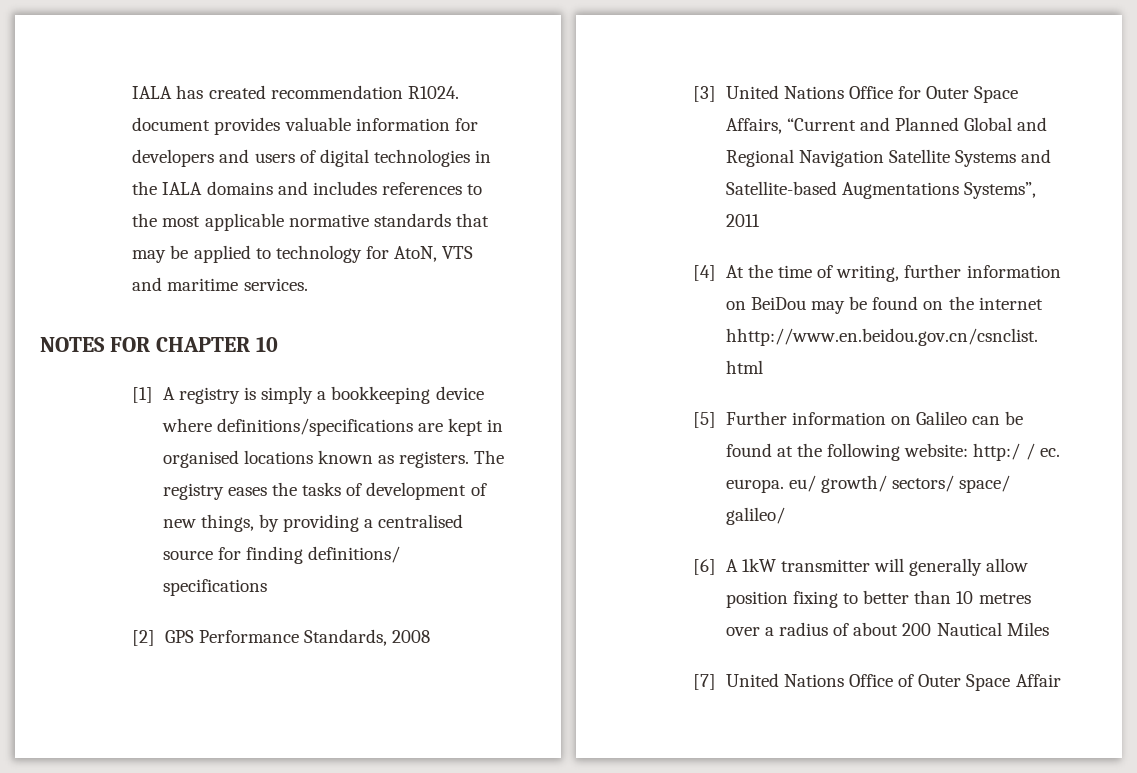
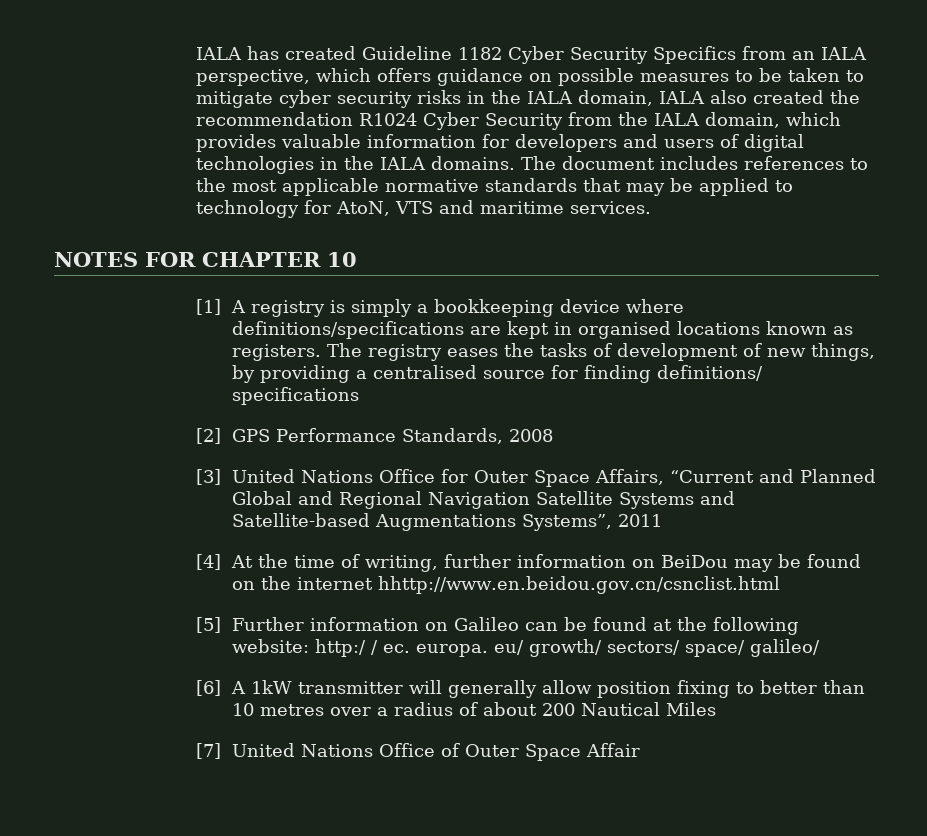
- IALA has created recommendation R1024. document provides valuable information for developers and users of digital technologies in the IALA domains and includes references to the most applicable normative standards that may be applied to technology for AtoN, VTS and maritime services.
+ IALA has created Guideline 1182 Cyber Security Specifics from an IALA perspective, which offers guidance on possible measures to be taken to mitigate cyber security risks in the IALA domain, IALA also created the recommendation R1024 Cyber Security from the IALA domain, which provides valuable information for developers and users of digital technologies in the IALA domains. The document includes references to the most applicable normative standards that may be applied to technology for AtoN, VTS and maritime services.

